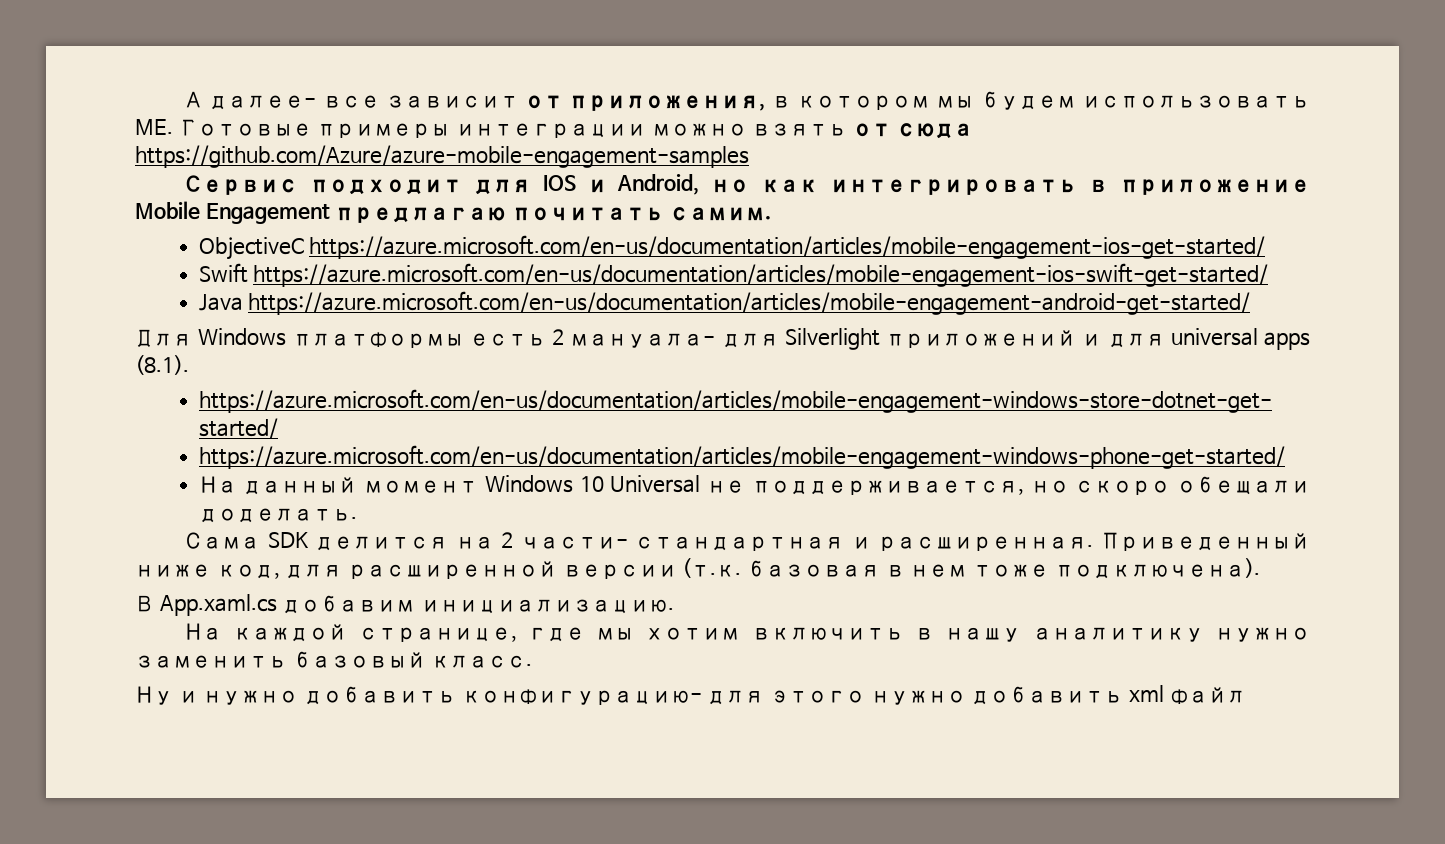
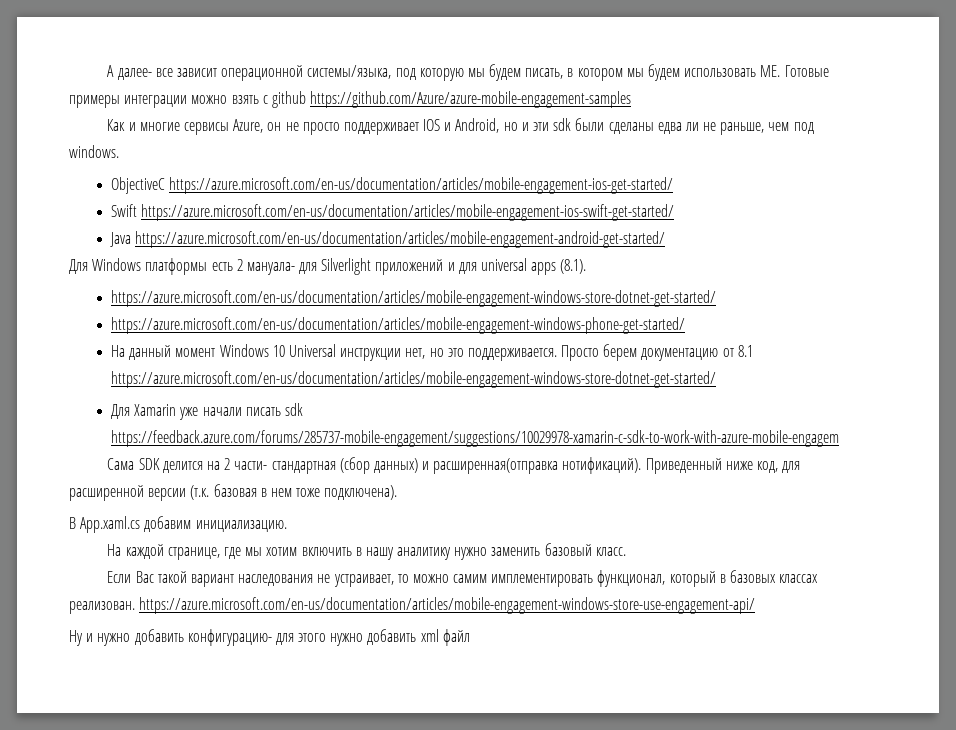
- А далее- все зависит от приложения, в котором мы будем использовать ME. Готовые примеры интеграции можно взять от сюда https://github.com/Azure/azure-mobile-engagement-samples
+ А далее- все зависит операционной системы/языка, под которую мы будем писать, в котором мы будем использовать ME. Готовые примеры интеграции можно взять с github https://github.com/Azure/azure-mobile-engagement-samples
- Сервис подходит для IOS и Android, но как интегрировать в приложение Mobile Engagement предлагаю почитать самим.
+ Как и многие сервисы Azure, он не просто поддерживает IOS и Android, но и эти sdk были сделаны едва ли не раньше, чем под windows.
- На данный момент Windows 10 Universal не поддерживается, но скоро обещали доделать.
+ На данный момент Windows 10 Universal инструкции нет, но это поддерживается. Просто берем документацию от 8.1 https://azure.microsoft.com/en-us/documentation/articles/mobile-engagement-windows-store-dotnet-get-started/
+ Для Xamarin уже начали писать sdk https://feedback.azure.com/forums/285737-mobile-engagement/suggestions/10029978-xamarin-c-sdk-to-work-with-azure-mobile-engagem
- Сама SDK делится на 2 части- стандартная и расширенная.
+ Сама SDK делится на 2 части- стандартная (сбор данных) и расширенная(отправка нотификаций).
+ Если Вас такой вариант наследования не устраивает, то можно самим имплементировать функционал, который в базовых классах реализован. https://azure.microsoft.com/en-us/documentation/articles/mobile-engagement-windows-store-use-engagement-api/

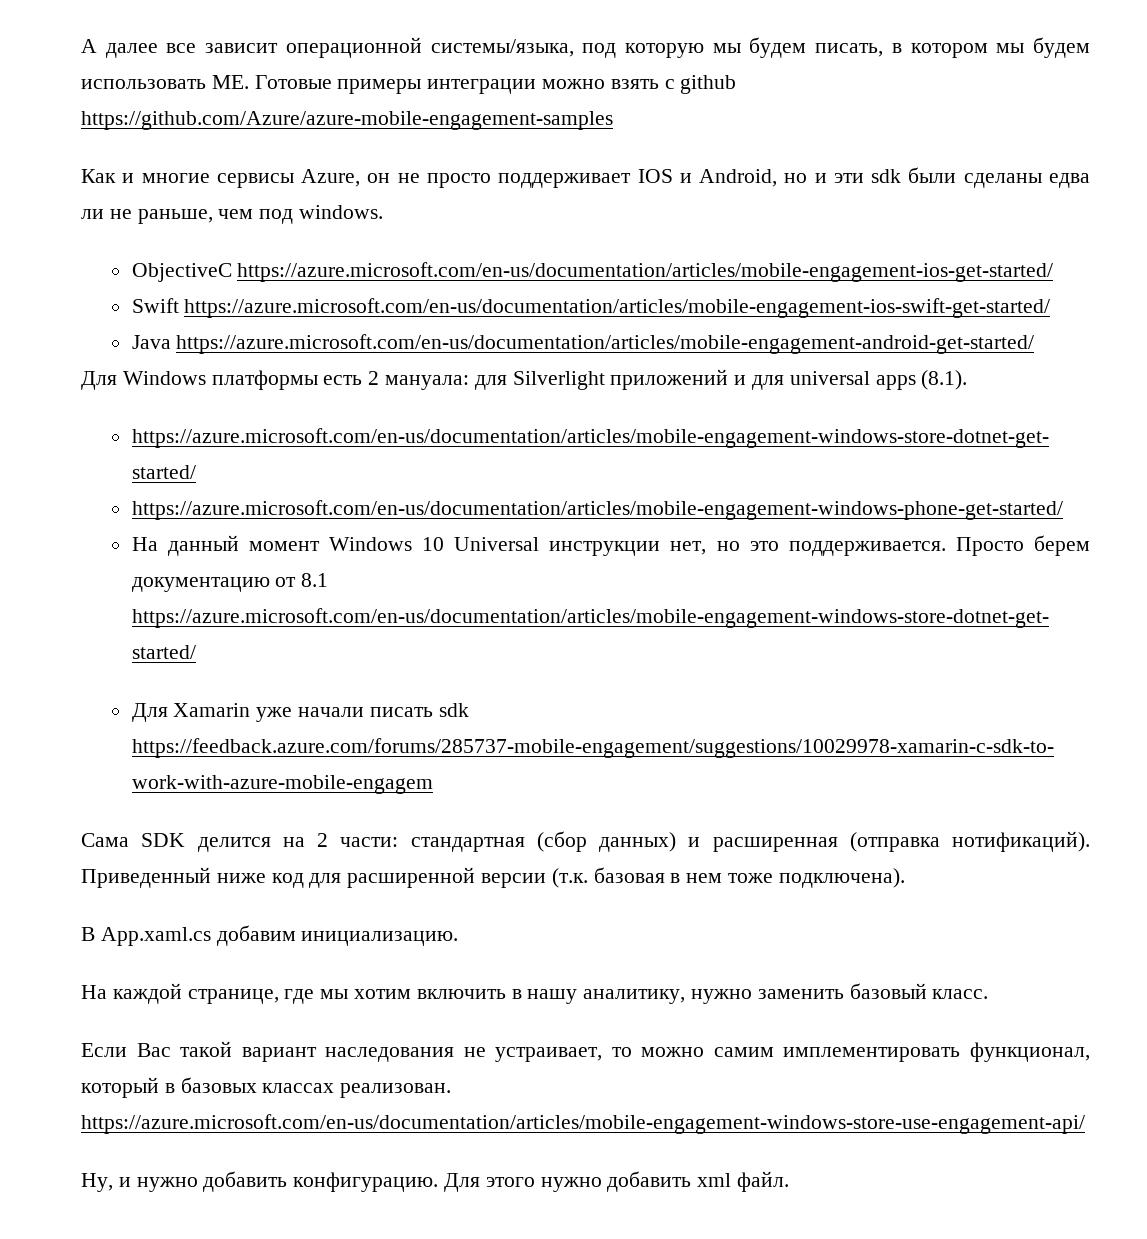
- А далее- все зависит операционной системы/языка, под которую мы будем писать, в котором мы будем использовать ME. Готовые примеры интеграции можно взять с github https://github.com/Azure/azure-mobile-engagement-samples
+ А далее все зависит операционной системы/языка, под которую мы будем писать, в котором мы будем использовать ME. Готовые примеры интеграции можно взять с github https://github.com/Azure/azure-mobile-engagement-samples
- Для Windows платформы есть 2 мануала- для Silverlight приложений и для universal apps (8.1).
+ Для Windows платформы есть 2 мануала: для Silverlight приложений и для universal apps (8.1).
- Сама SDK делится на 2 части- стандартная (сбор данных) и расширенная(отправка нотификаций).
+ Сама SDK делится на 2 части: стандартная (сбор данных) и расширенная (отправка нотификаций).
- Приведенный ниже код, для расширенной версии (т.к. базовая в нем тоже подключена).
+ Приведенный ниже код для расширенной версии (т.к. базовая в нем тоже подключена).
- На каждой странице, где мы хотим включить в нашу аналитику нужно заменить базовый класс.
+ На каждой странице, где мы хотим включить в нашу аналитику, нужно заменить базовый класс.
- Ну и нужно добавить конфигурацию- для этого нужно добавить xml файл
+ Ну, и нужно добавить конфигурацию. Для этого нужно добавить xml файл.

